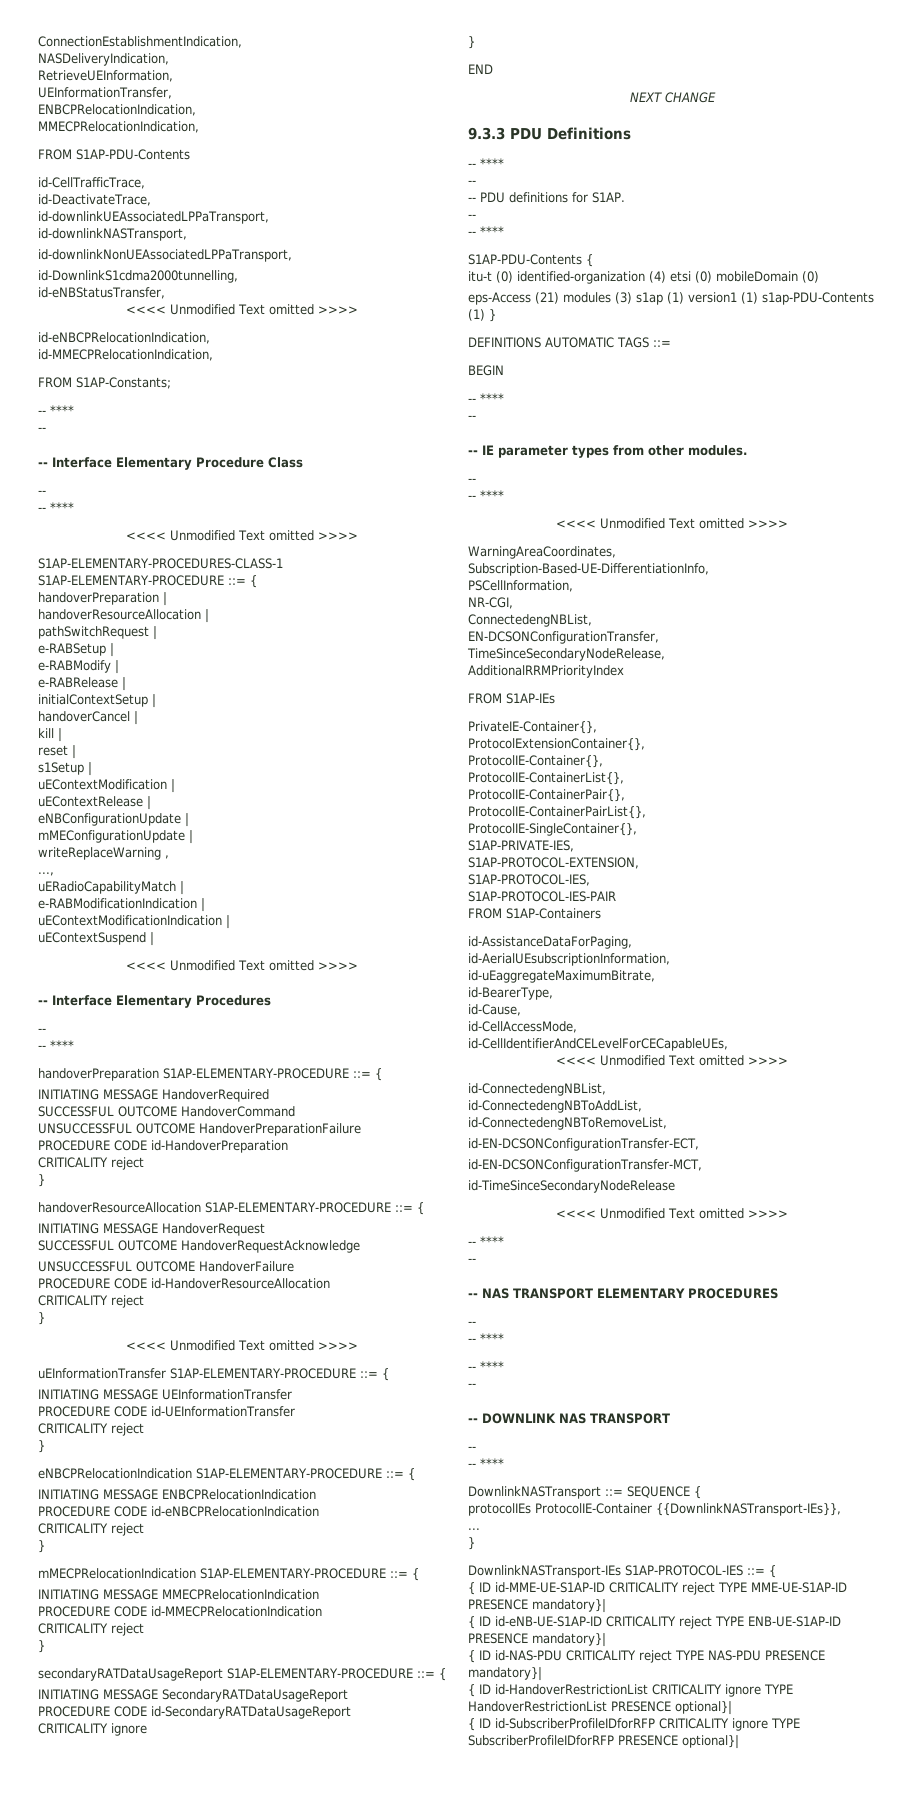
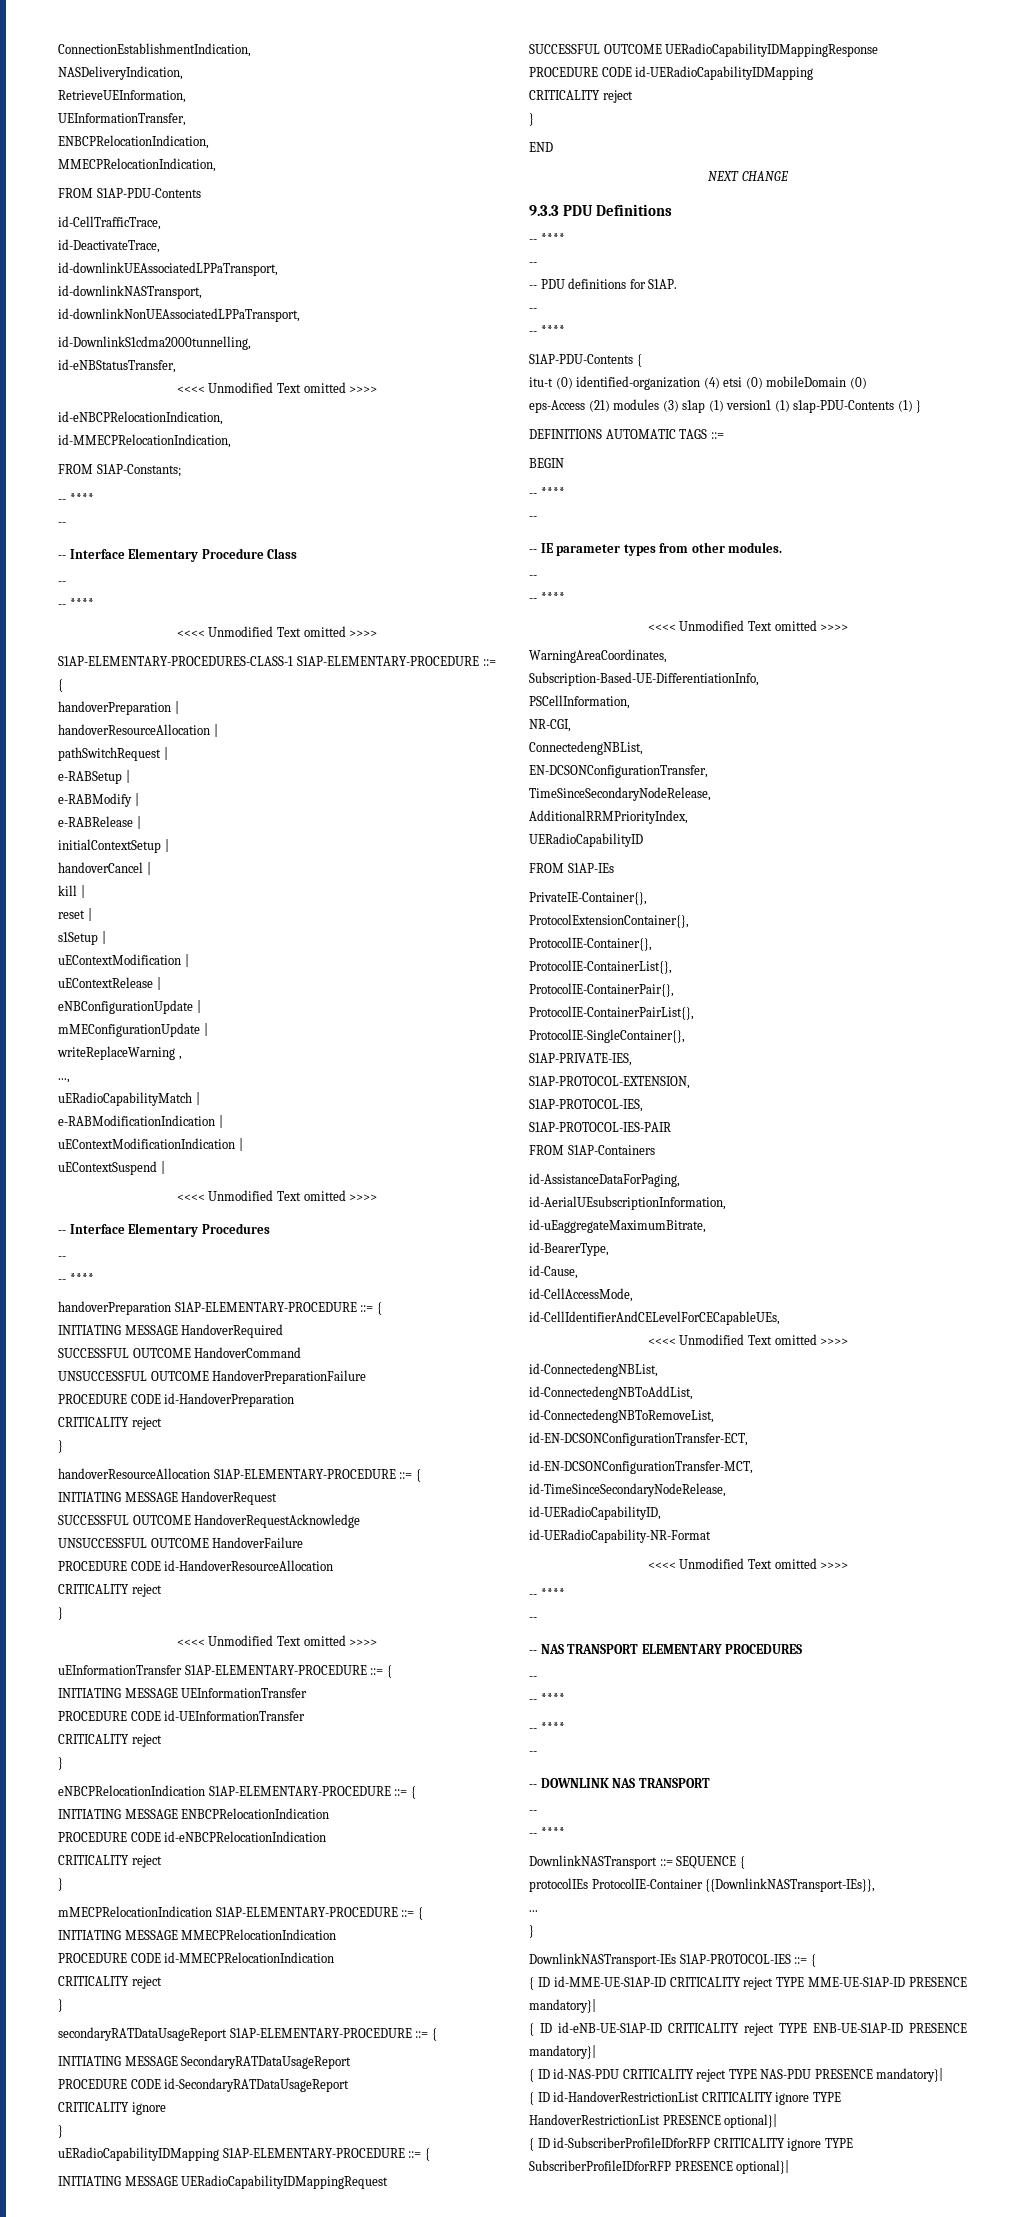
+ uERadioCapabilityIDMapping S1AP-ELEMENTARY-PROCEDURE ::= {
+ INITIATING MESSAGE UERadioCapabilityIDMappingRequest
+ SUCCESSFUL OUTCOME UERadioCapabilityIDMappingResponse
+ PROCEDURE CODE id-UERadioCapabilityIDMapping
+ CRITICALITY reject
+ }
- AdditionalRRMPriorityIndex
+ AdditionalRRMPriorityIndex,
+ UERadioCapabilityID
- id-TimeSinceSecondaryNodeRelease
+ id-TimeSinceSecondaryNodeRelease,
+ id-UERadioCapabilityID,
+ id-UERadioCapability-NR-Format

